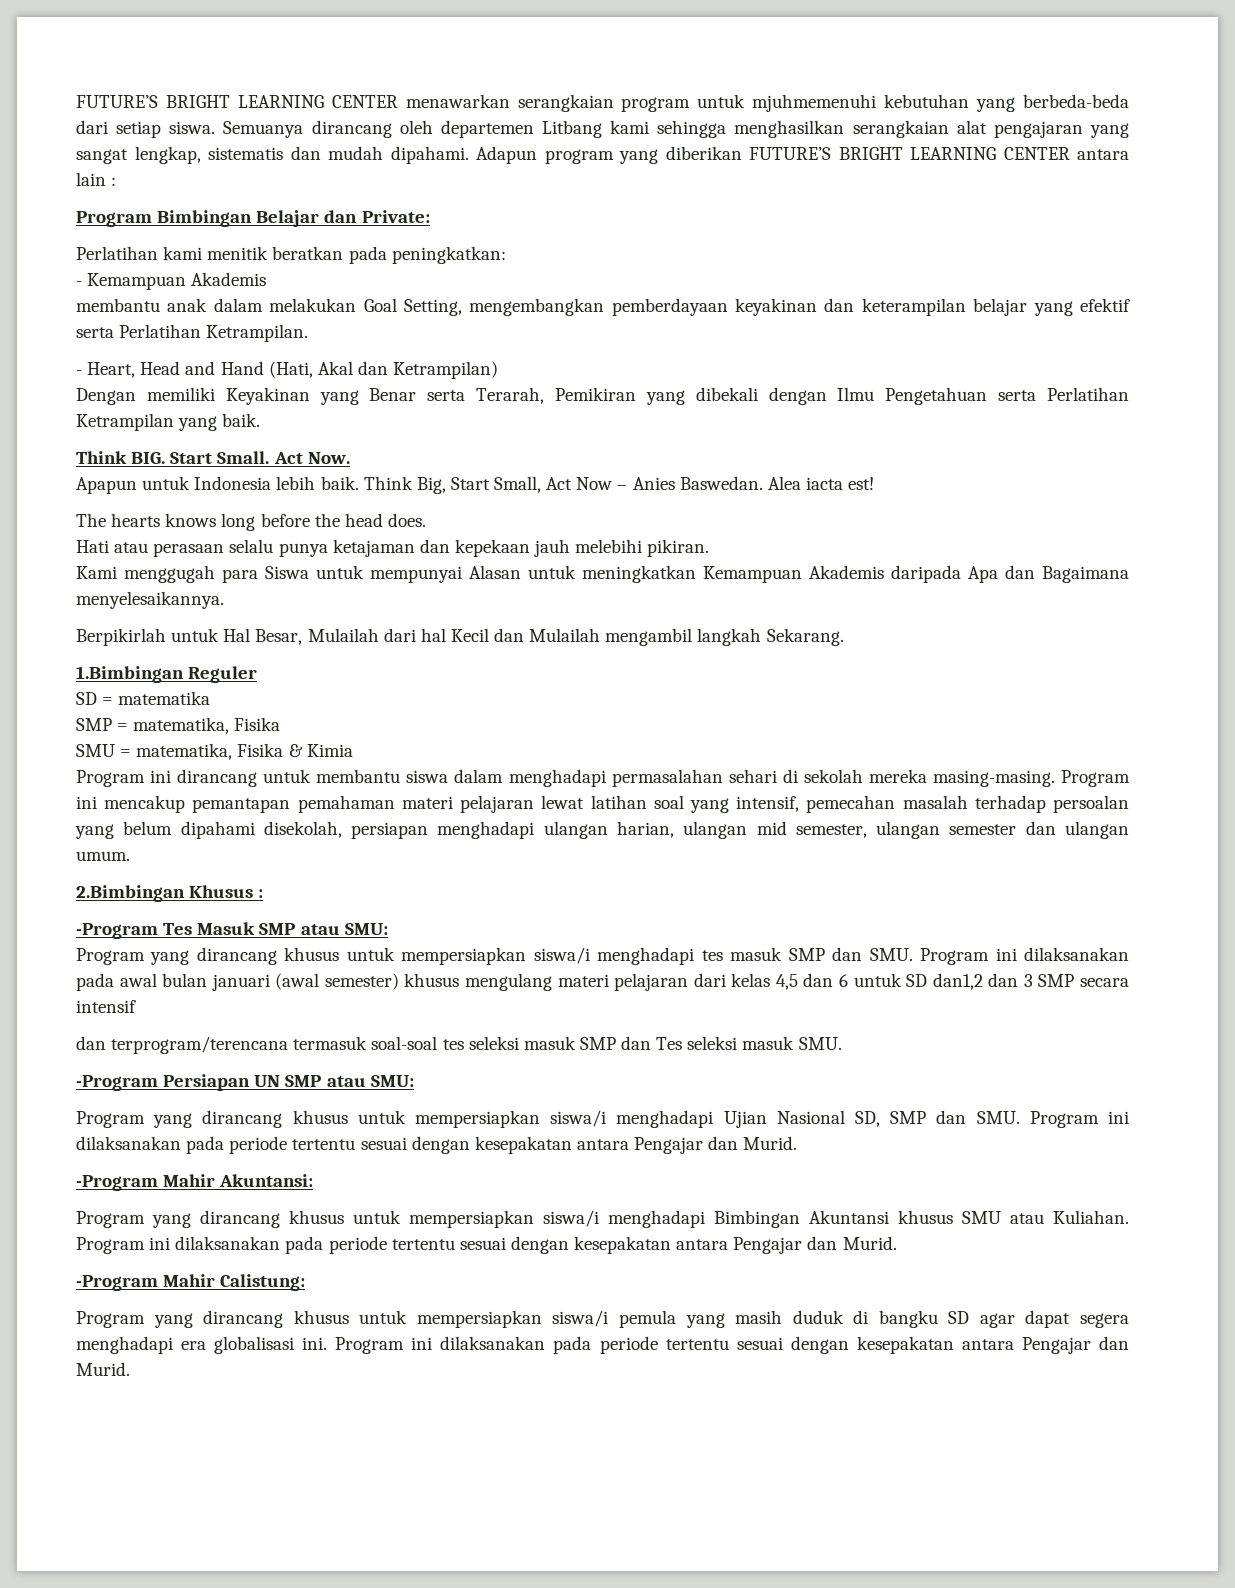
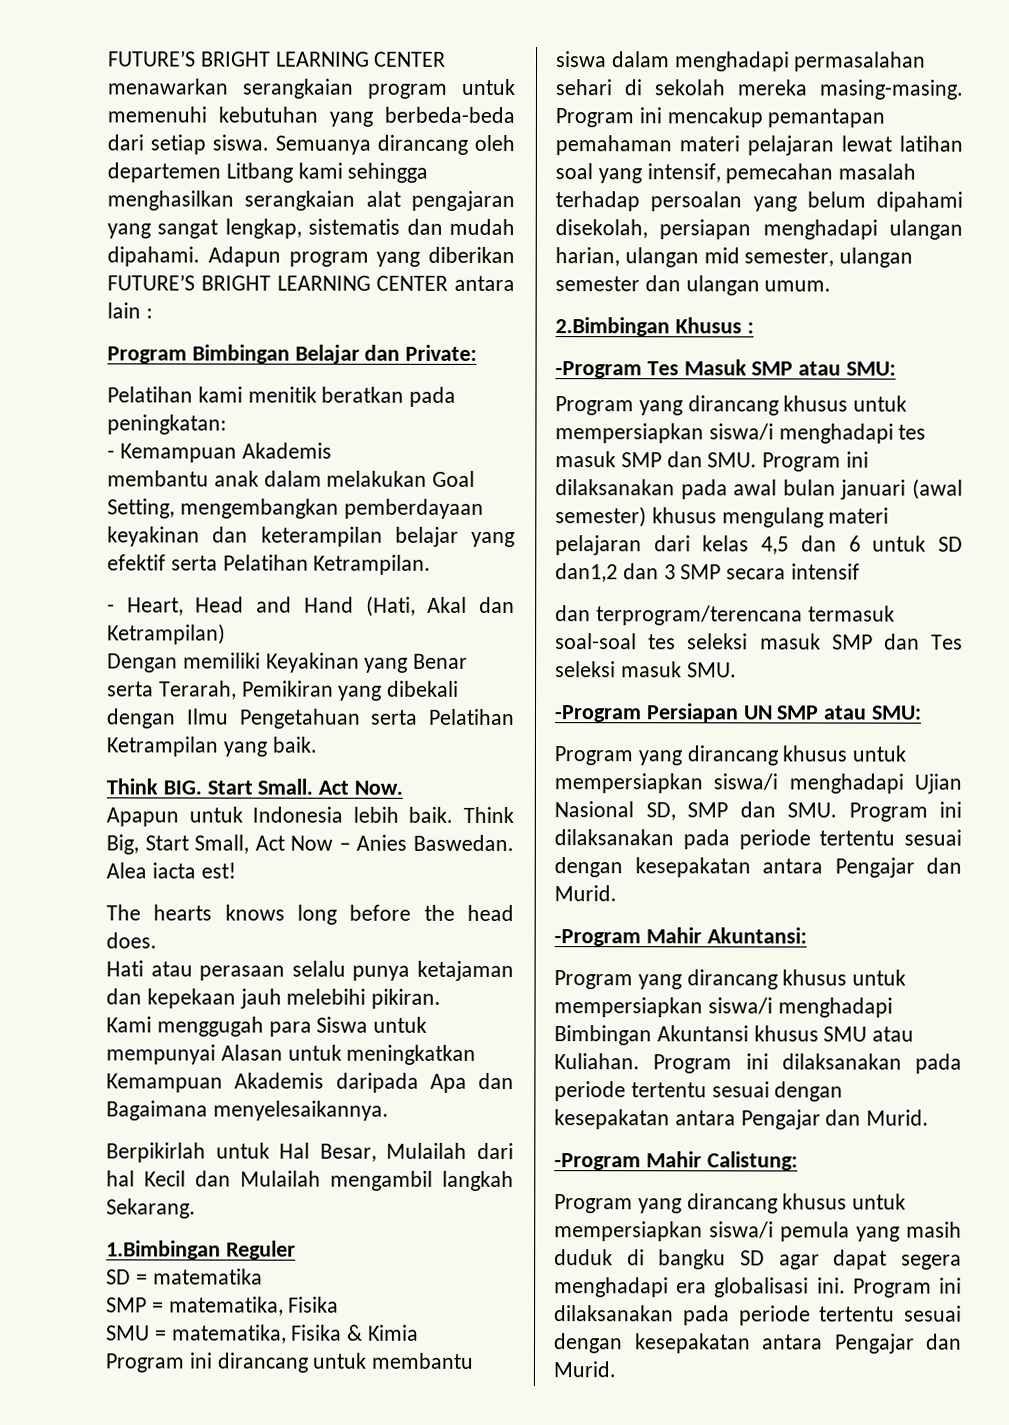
- FUTURE’S BRIGHT LEARNING CENTER menawarkan serangkaian program untuk mjuhmemenuhi kebutuhan yang berbeda-beda dari setiap siswa.
+ FUTURE’S BRIGHT LEARNING CENTER menawarkan serangkaian program untuk memenuhi kebutuhan yang berbeda-beda dari setiap siswa.
- Perlatihan kami menitik beratkan pada peningkatkan:
+ Pelatihan kami menitik beratkan pada peningkatan:
- membantu anak dalam melakukan Goal Setting, mengembangkan pemberdayaan keyakinan dan keterampilan belajar yang efektif serta Perlatihan Ketrampilan.
+ membantu anak dalam melakukan Goal Setting, mengembangkan pemberdayaan keyakinan dan keterampilan belajar yang efektif serta Pelatihan Ketrampilan.
- Dengan memiliki Keyakinan yang Benar serta Terarah, Pemikiran yang dibekali dengan Ilmu Pengetahuan serta Perlatihan Ketrampilan yang baik.
+ Dengan memiliki Keyakinan yang Benar serta Terarah, Pemikiran yang dibekali dengan Ilmu Pengetahuan serta Pelatihan Ketrampilan yang baik.

